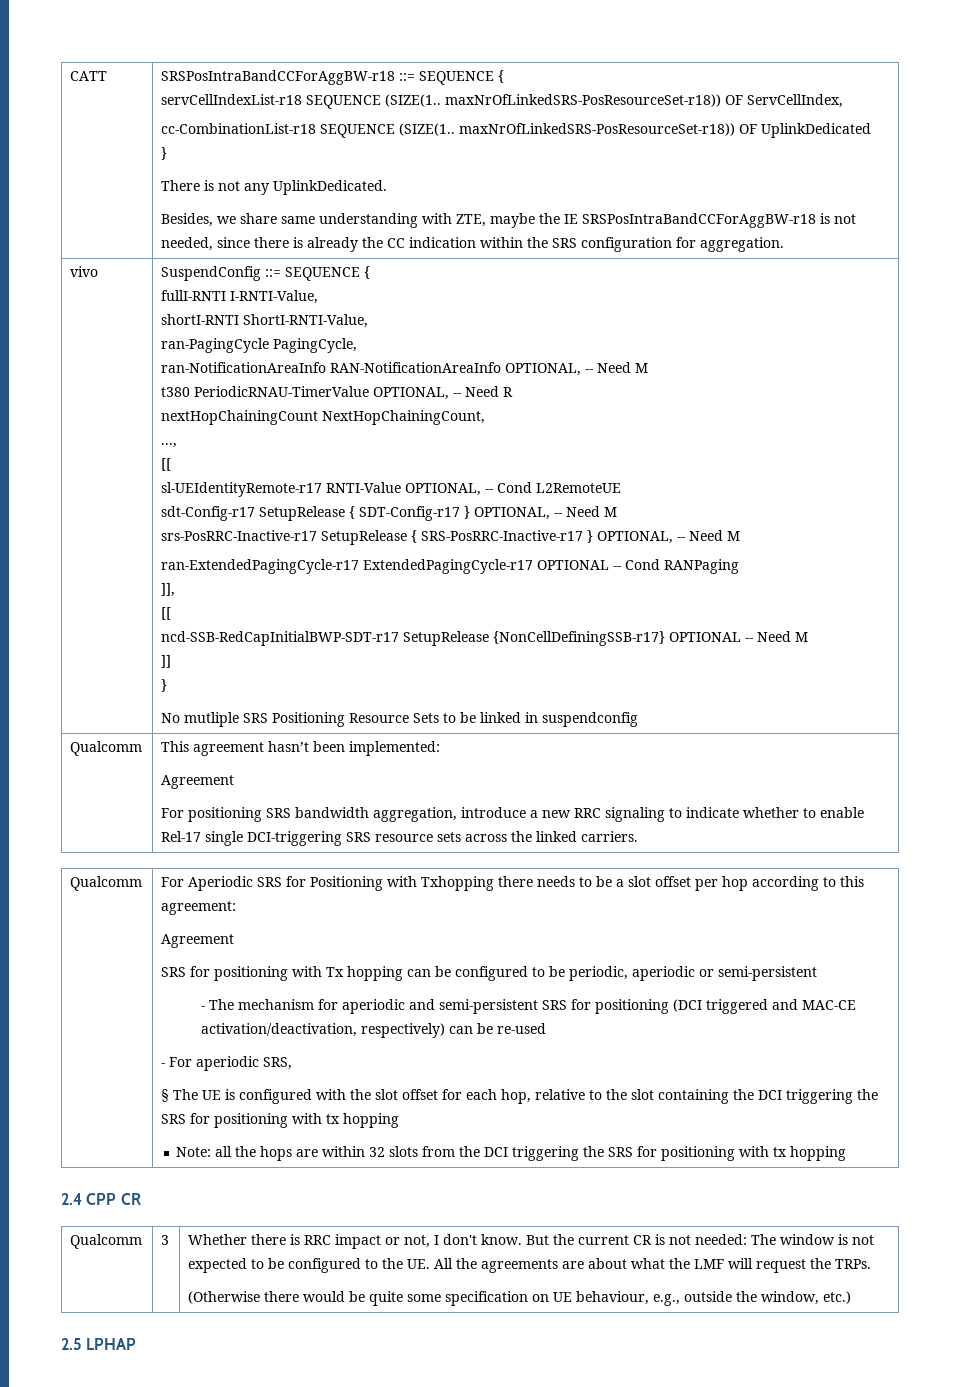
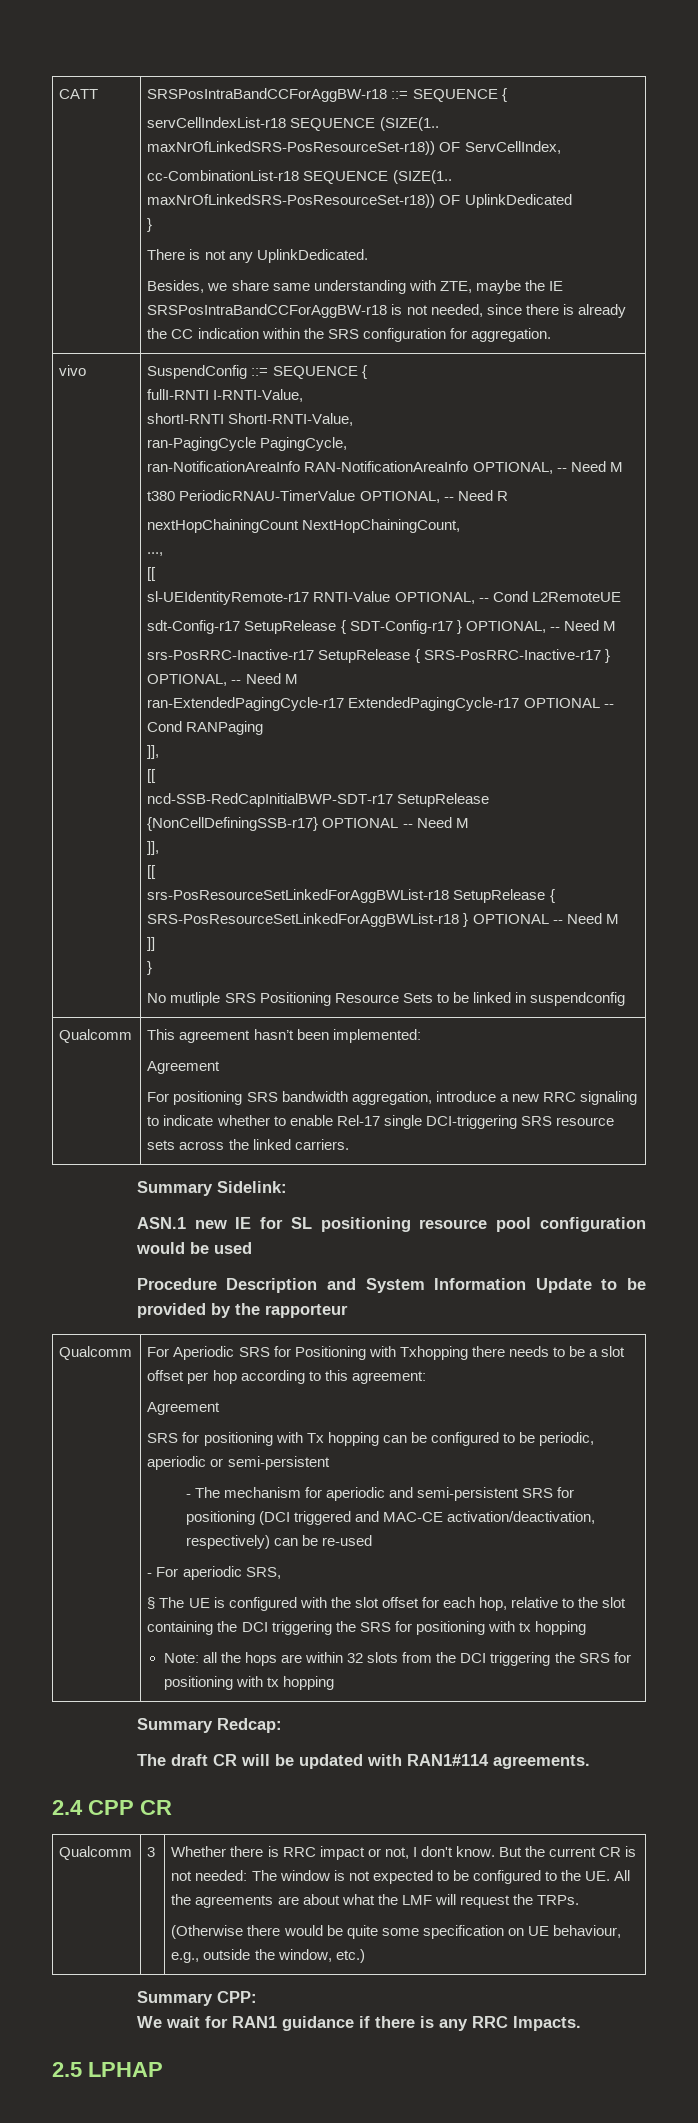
  ncd-SSB-RedCapInitialBWP-SDT-r17 SetupRelease {NonCellDefiningSSB-r17} OPTIONAL -- Need M
+ ]],
+ [[
+ srs-PosResourceSetLinkedForAggBWList-r18 SetupRelease { SRS-PosResourceSetLinkedForAggBWList-r18 } OPTIONAL -- Need M
+ Summary Sidelink:
+ ASN.1 new IE for SL positioning resource pool configuration would be used
+ Procedure Description and System Information Update to be provided by the rapporteur
+ Summary Redcap:
+ The draft CR will be updated with RAN1#114 agreements.
+ Summary CPP:
+ We wait for RAN1 guidance if there is any RRC Impacts.

